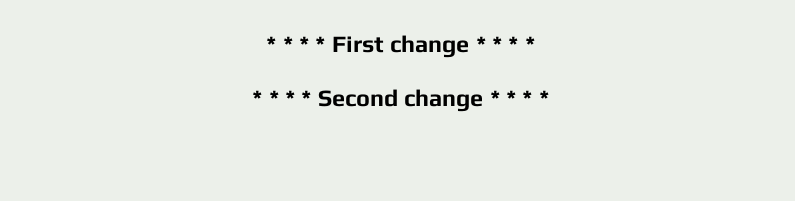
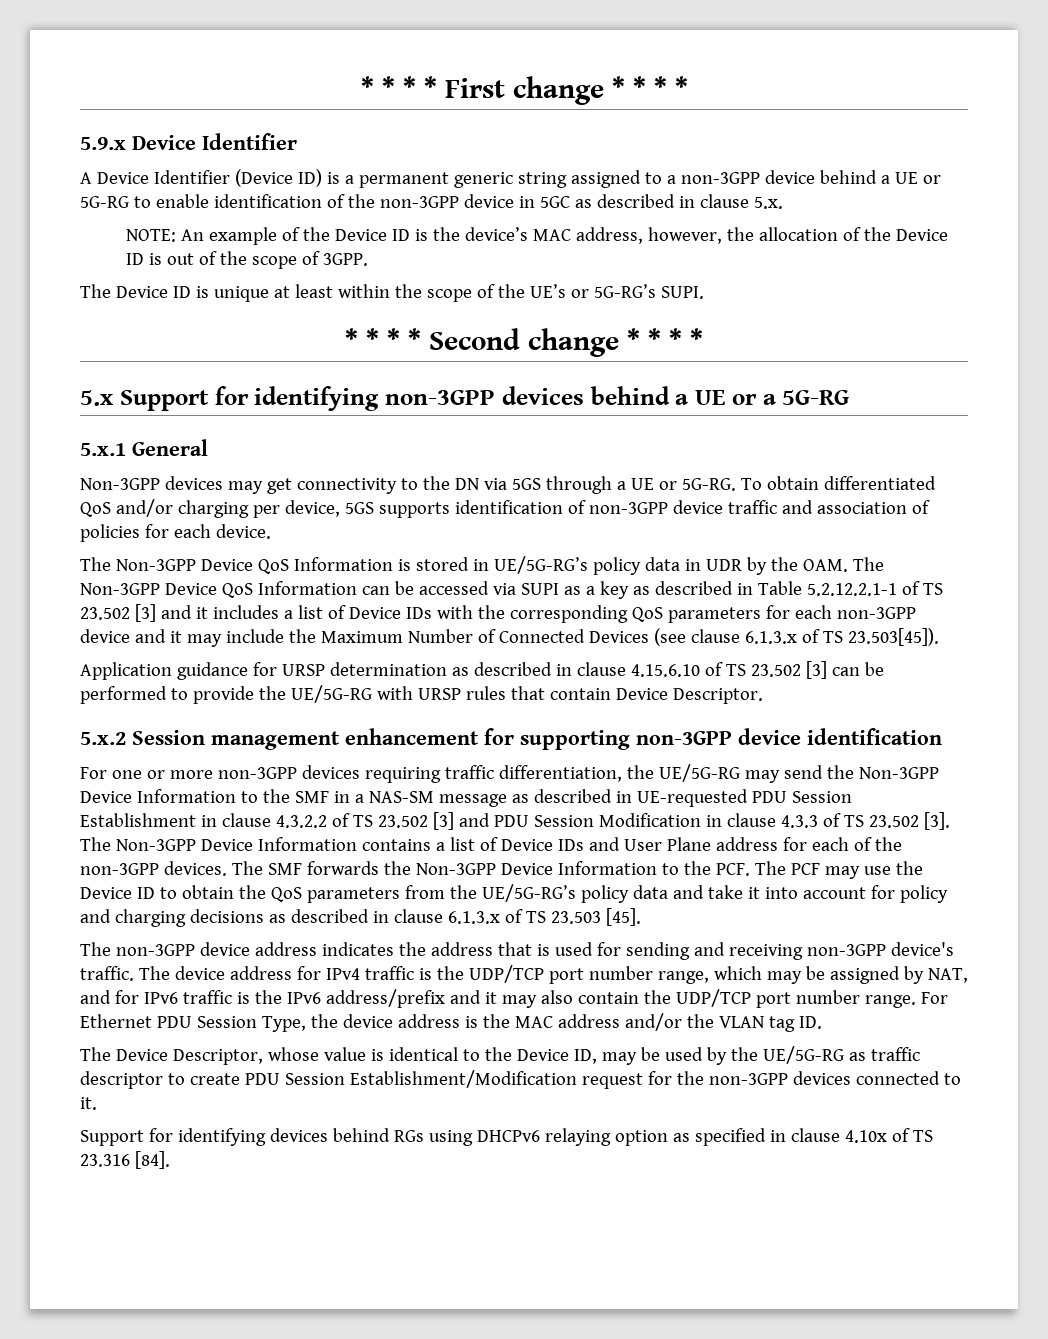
+ 5.9.x Device Identifier
+ A Device Identifier (Device ID) is a permanent generic string assigned to a non-3GPP device behind a UE or 5G-RG to enable identification of the non-3GPP device in 5GC as described in clause 5.x.
+ NOTE: An example of the Device ID is the device’s MAC address, however, the allocation of the Device ID is out of the scope of 3GPP.
+ The Device ID is unique at least within the scope of the UE’s or 5G-RG’s SUPI.
+ 5.x Support for identifying non-3GPP devices behind a UE or a 5G-RG
+ 5.x.1 General
+ Non-3GPP devices may get connectivity to the DN via 5GS through a UE or 5G-RG. To obtain differentiated QoS and/or charging per device, 5GS supports identification of non-3GPP device traffic and association of policies for each device.
+ The Non-3GPP Device QoS Information is stored in UE/5G-RG’s policy data in UDR by the OAM. The Non-3GPP Device QoS Information can be accessed via SUPI as a key as described in Table 5.2.12.2.1-1 of TS 23.502 [3] and it includes a list of Device IDs with the corresponding QoS parameters for each non-3GPP device and it may include the Maximum Number of Connected Devices (see clause 6.1.3.x of TS 23.503[45]).
+ Application guidance for URSP determination as described in clause 4.15.6.10 of TS 23.502 [3] can be performed to provide the UE/5G-RG with URSP rules that contain Device Descriptor.
+ 5.x.2 Session management enhancement for supporting non-3GPP device identification
+ For one or more non-3GPP devices requiring traffic differentiation, the UE/5G-RG may send the Non-3GPP Device Information to the SMF in a NAS-SM message as described in UE-requested PDU Session Establishment in clause 4.3.2.2 of TS 23.502 [3] and PDU Session Modification in clause 4.3.3 of TS 23.502 [3]. The Non-3GPP Device Information contains a list of Device IDs and User Plane address for each of the non-3GPP devices. The SMF forwards the Non-3GPP Device Information to the PCF. The PCF may use the Device ID to obtain the QoS parameters from the UE/5G-RG’s policy data and take it into account for policy and charging decisions as described in clause 6.1.3.x of TS 23.503 [45].
+ The non-3GPP device address indicates the address that is used for sending and receiving non-3GPP device's traffic. The device address for IPv4 traffic is the UDP/TCP port number range, which may be assigned by NAT, and for IPv6 traffic is the IPv6 address/prefix and it may also contain the UDP/TCP port number range. For Ethernet PDU Session Type, the device address is the MAC address and/or the VLAN tag ID.
+ The Device Descriptor, whose value is identical to the Device ID, may be used by the UE/5G-RG as traffic descriptor to create PDU Session Establishment/Modification request for the non-3GPP devices connected to it.
+ Support for identifying devices behind RGs using DHCPv6 relaying option as specified in clause 4.10x of TS 23.316 [84].

